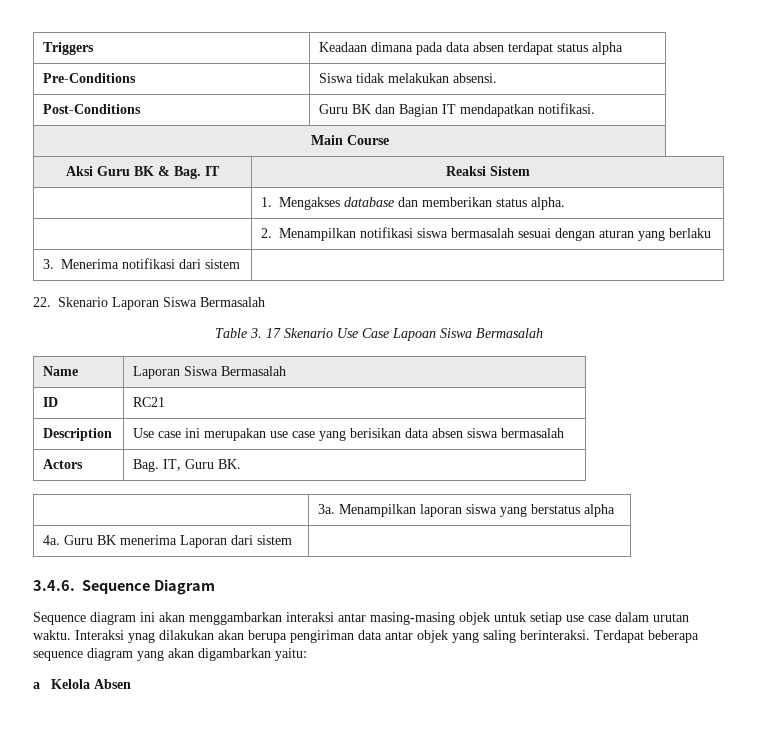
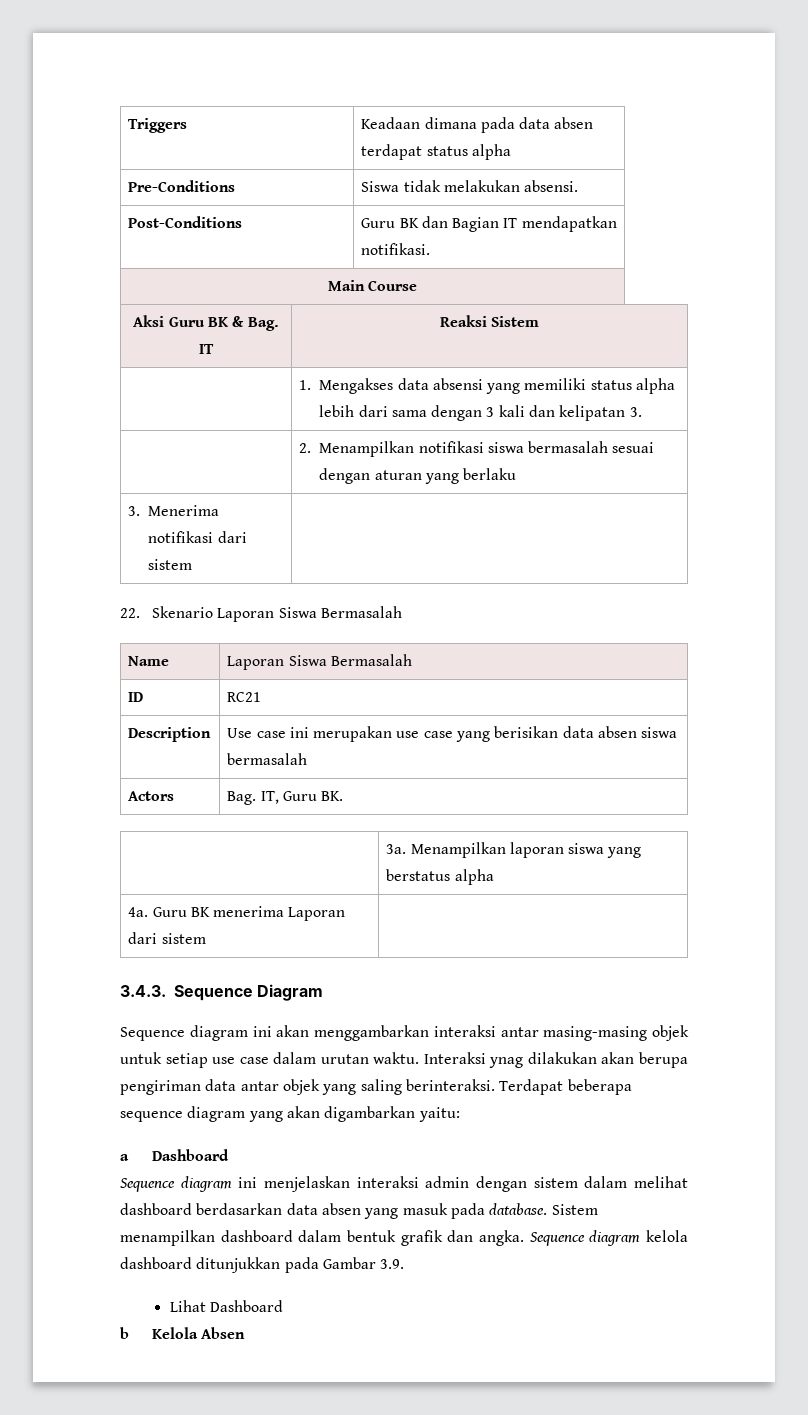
- | 1. Mengakses database dan memberikan status alpha.
+ | 1. Mengakses data absensi yang memiliki status alpha lebih dari sama dengan 3 kali dan kelipatan 3.
- Table 3. 17 Skenario Use Case Lapoan Siswa Bermasalah
- 3.4.6. Sequence Diagram
+ 3.4.3. Sequence Diagram
- a Kelola Absen
+ a Dashboard
+ Sequence diagram ini menjelaskan interaksi admin dengan sistem dalam melihat dashboard berdasarkan data absen yang masuk pada database. Sistem menampilkan dashboard dalam bentuk grafik dan angka. Sequence diagram kelola dashboard ditunjukkan pada Gambar 3.9.
+ Lihat Dashboard
+ b Kelola Absen

